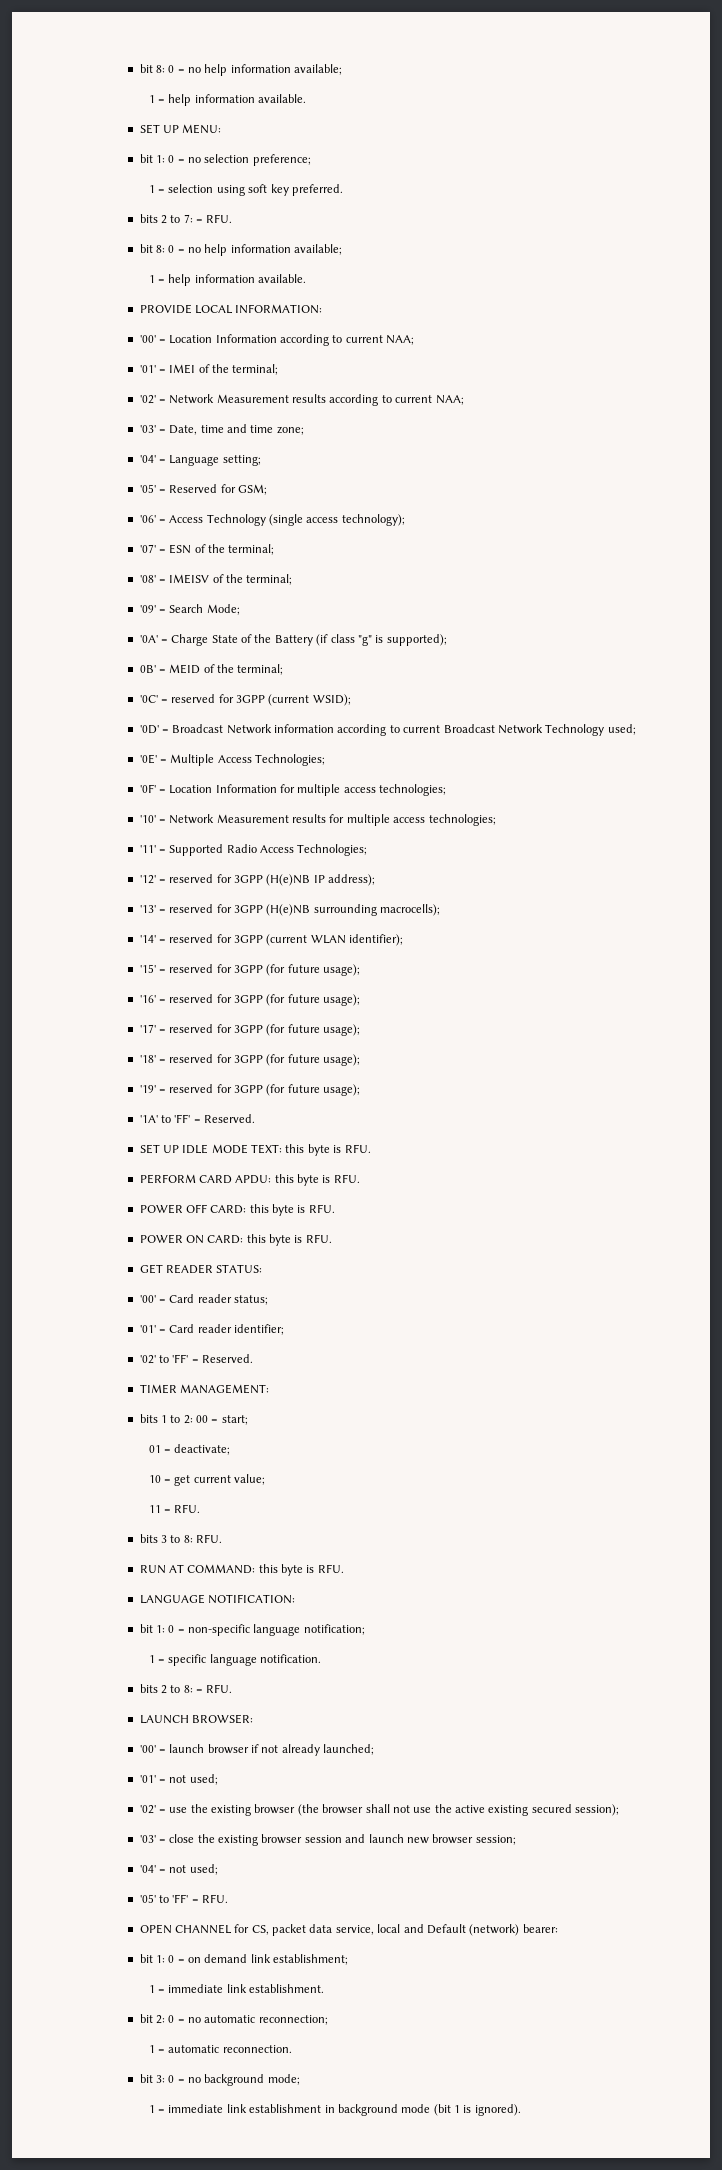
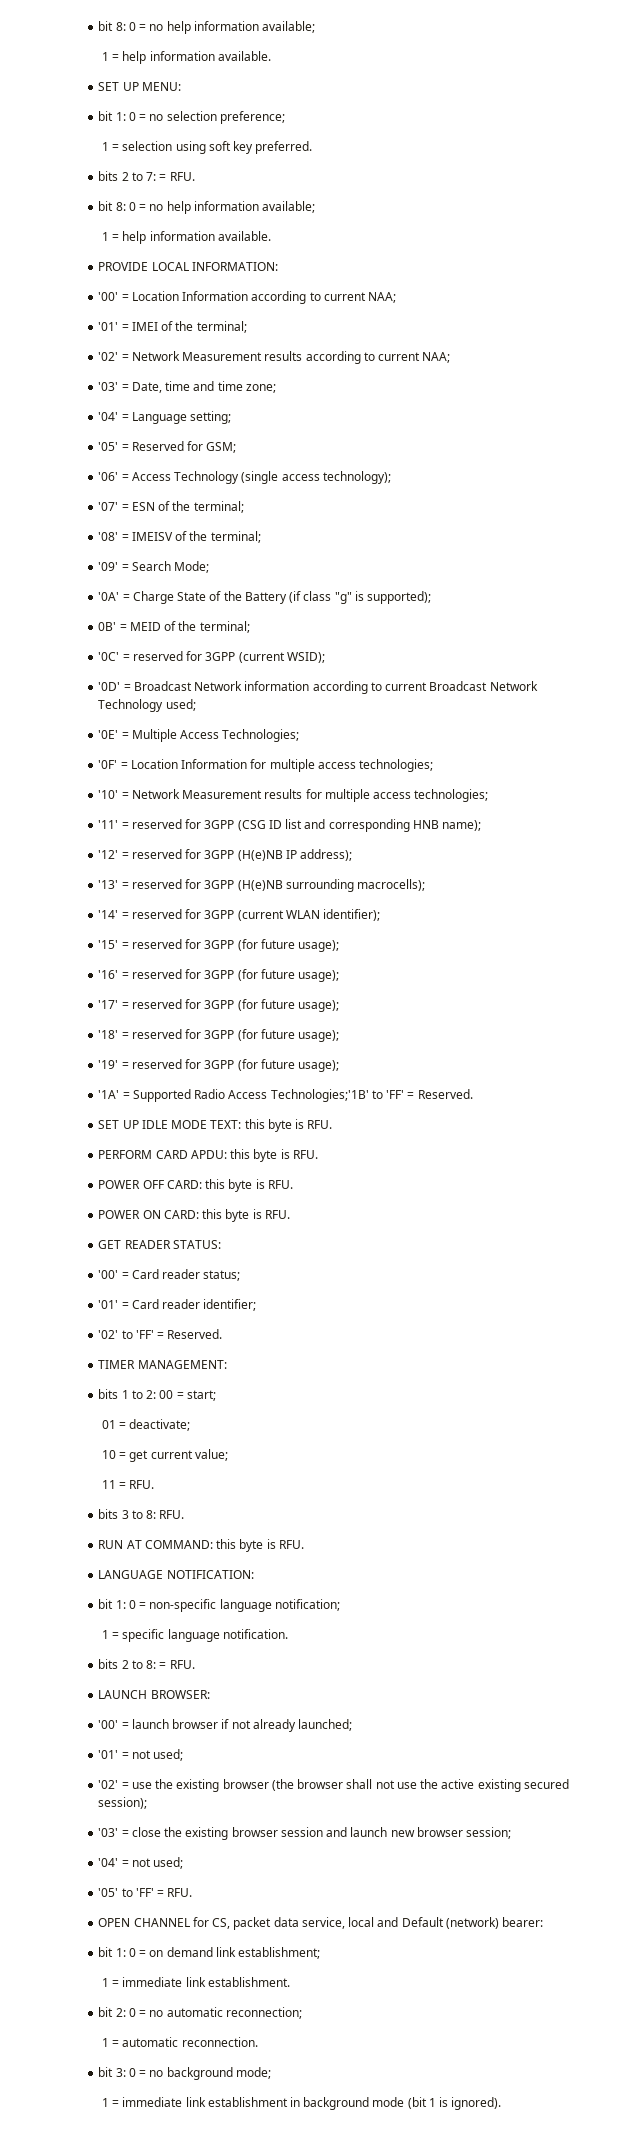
- '11' = Supported Radio Access Technologies;
+ '11' = reserved for 3GPP (CSG ID list and corresponding HNB name);
- '1A' to 'FF' = Reserved.
+ '1A' = Supported Radio Access Technologies;'1B' to 'FF' = Reserved.

